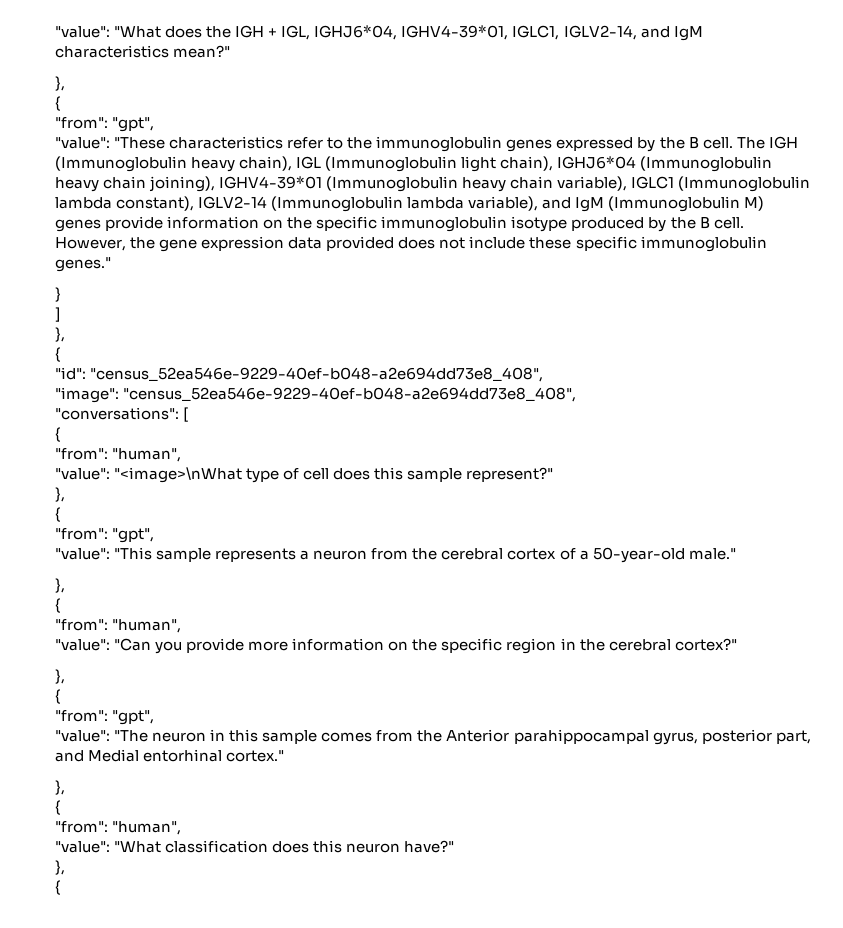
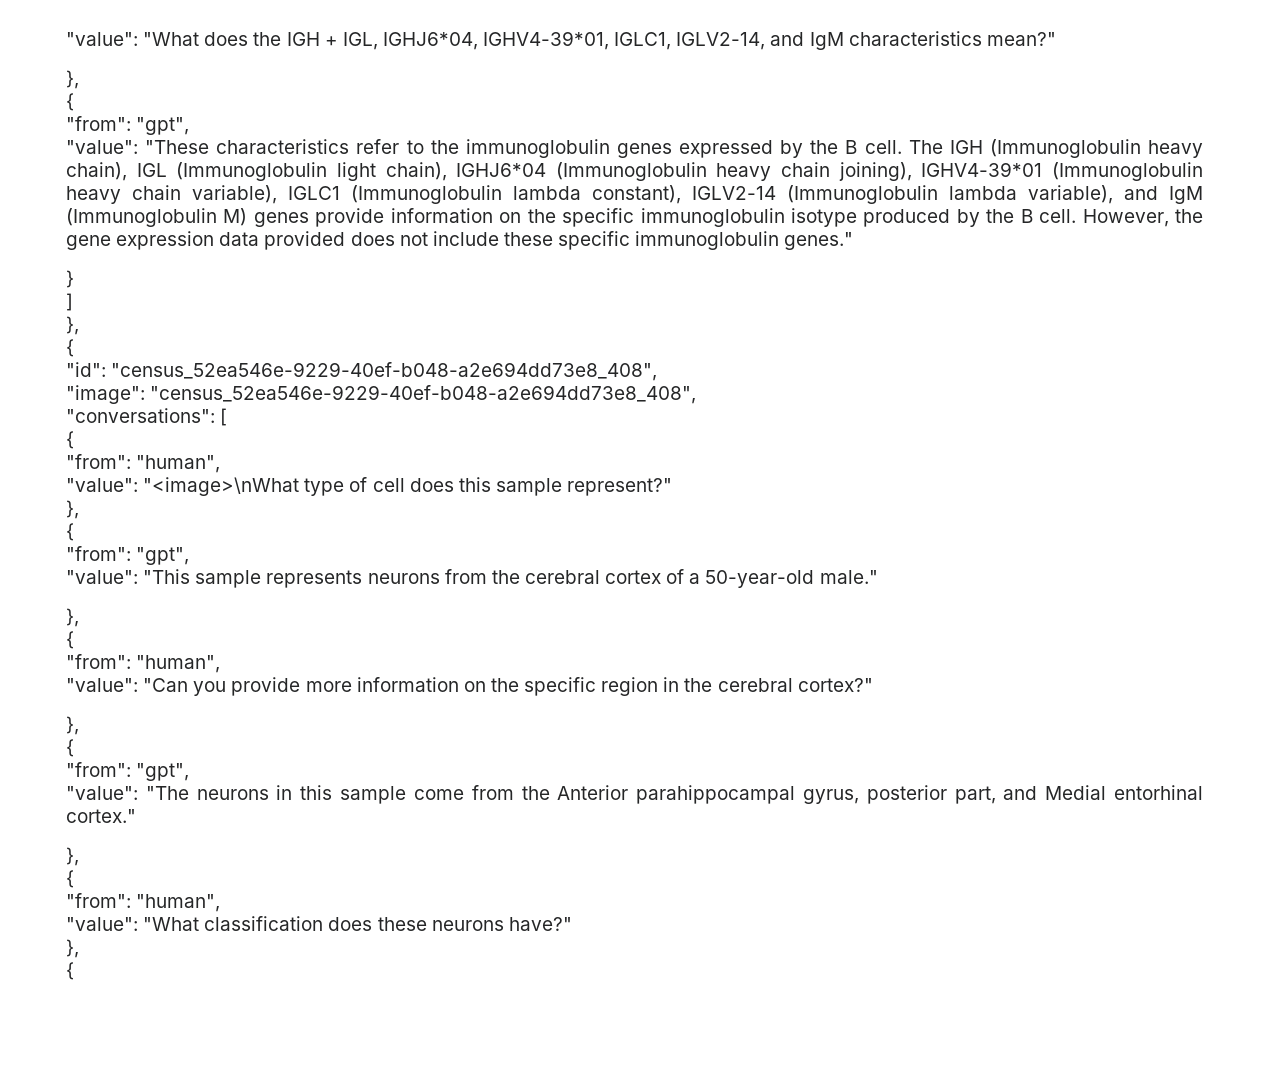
- "value": "This sample represents a neuron from the cerebral cortex of a 50-year-old male."
+ "value": "This sample represents neurons from the cerebral cortex of a 50-year-old male."
- "value": "The neuron in this sample comes from the Anterior parahippocampal gyrus, posterior part, and Medial entorhinal cortex."
+ "value": "The neurons in this sample come from the Anterior parahippocampal gyrus, posterior part, and Medial entorhinal cortex."
- "value": "What classification does this neuron have?"
+ "value": "What classification does these neurons have?"

